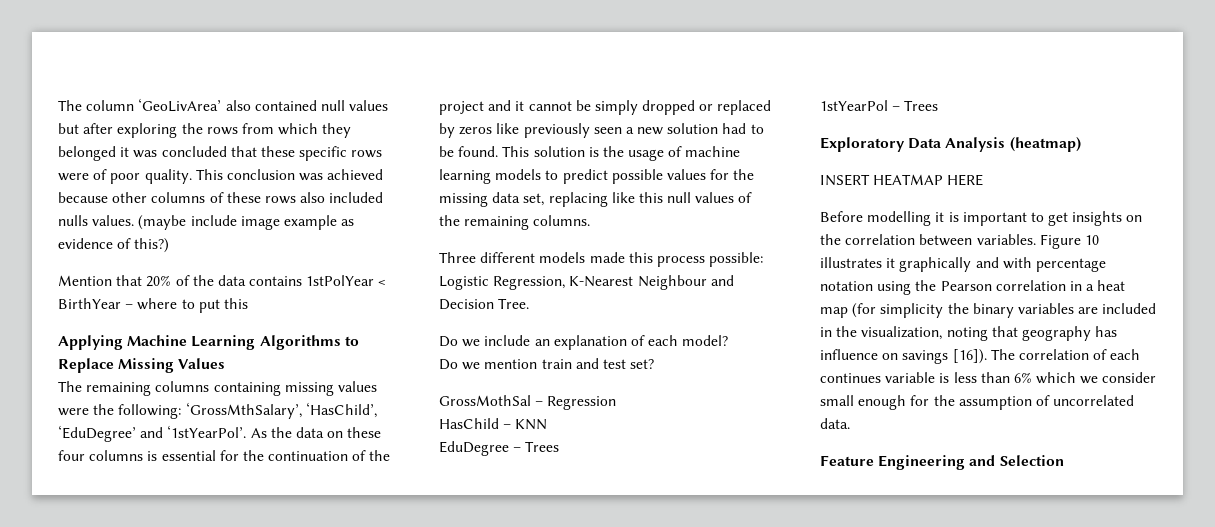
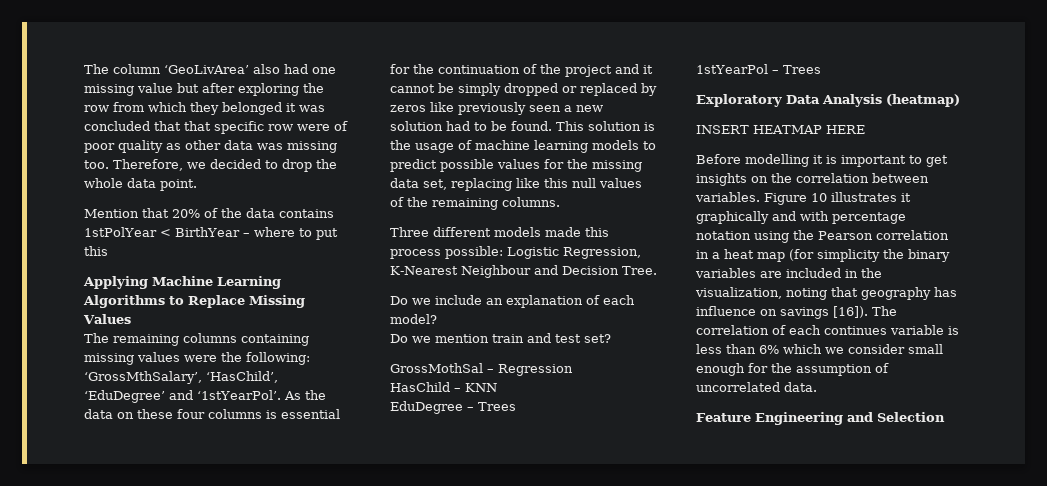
- The column ‘GeoLivArea’ also contained null values but after exploring the rows from which they belonged it was concluded that these specific rows were of poor quality. This conclusion was achieved because other columns of these rows also included nulls values. (maybe include image example as evidence of this?)
+ The column ‘GeoLivArea’ also had one missing value but after exploring the row from which they belonged it was concluded that that specific row were of poor quality as other data was missing too. Therefore, we decided to drop the whole data point.

